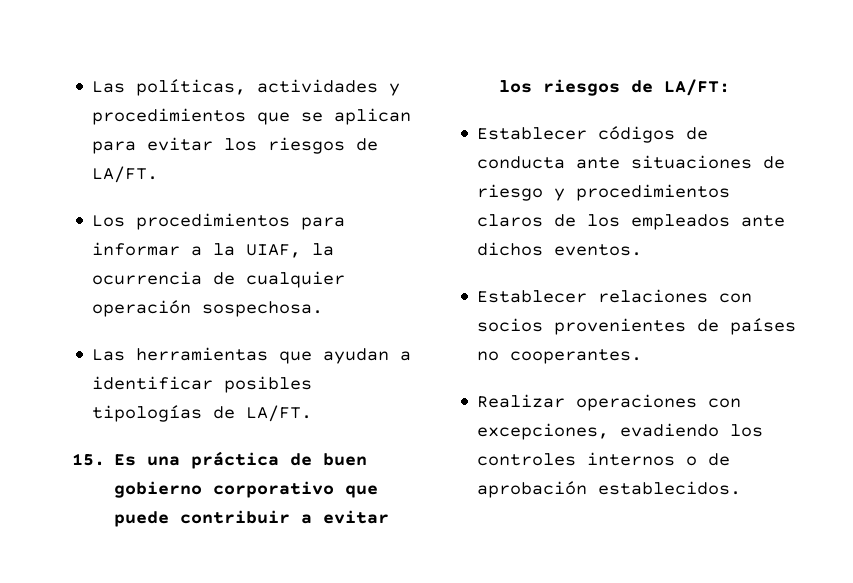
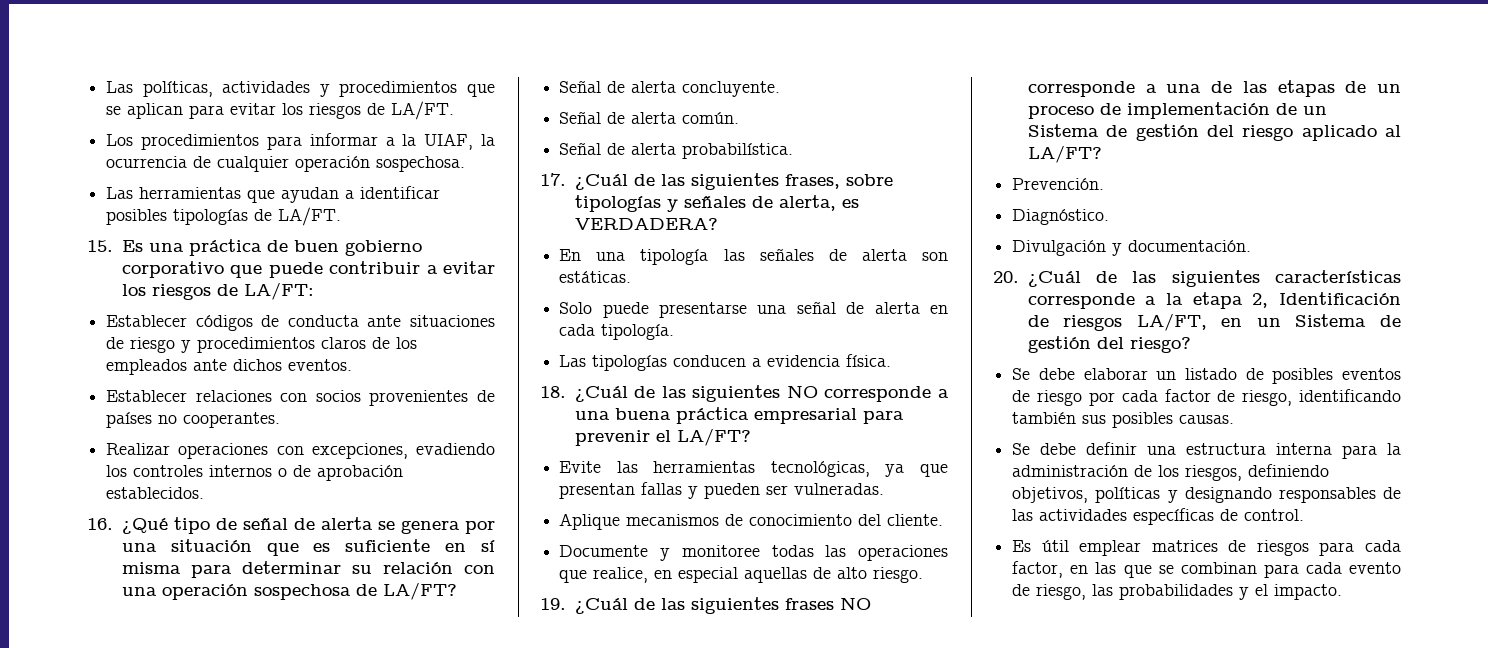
+ 16. ¿Qué tipo de señal de alerta se genera por una situación que es suficiente en sí misma para determinar su relación con una operación sospechosa de LA/FT?
+ Señal de alerta concluyente.
+ Señal de alerta común.
+ Señal de alerta probabilística.
+ 17. ¿Cuál de las siguientes frases, sobre tipologías y señales de alerta, es VERDADERA?
+ En una tipología las señales de alerta son estáticas.
+ Solo puede presentarse una señal de alerta en cada tipología.
+ Las tipologías conducen a evidencia física.
+ 18. ¿Cuál de las siguientes NO corresponde a una buena práctica empresarial para prevenir el LA/FT?
+ Evite las herramientas tecnológicas, ya que presentan fallas y pueden ser vulneradas.
+ Aplique mecanismos de conocimiento del cliente.
+ Documente y monitoree todas las operaciones que realice, en especial aquellas de alto riesgo.
+ 19. ¿Cuál de las siguientes frases NO corresponde a una de las etapas de un proceso de implementación de un Sistema de gestión del riesgo aplicado al LA/FT?
+ Prevención.
+ Diagnóstico.
+ Divulgación y documentación.
+ 20. ¿Cuál de las siguientes características corresponde a la etapa 2, Identificación de riesgos LA/FT, en un Sistema de gestión del riesgo?
+ Se debe elaborar un listado de posibles eventos de riesgo por cada factor de riesgo, identificando también sus posibles causas.
+ Se debe definir una estructura interna para la administración de los riesgos, definiendo objetivos, políticas y designando responsables de las actividades específicas de control.
+ Es útil emplear matrices de riesgos para cada factor, en las que se combinan para cada evento de riesgo, las probabilidades y el impacto.

